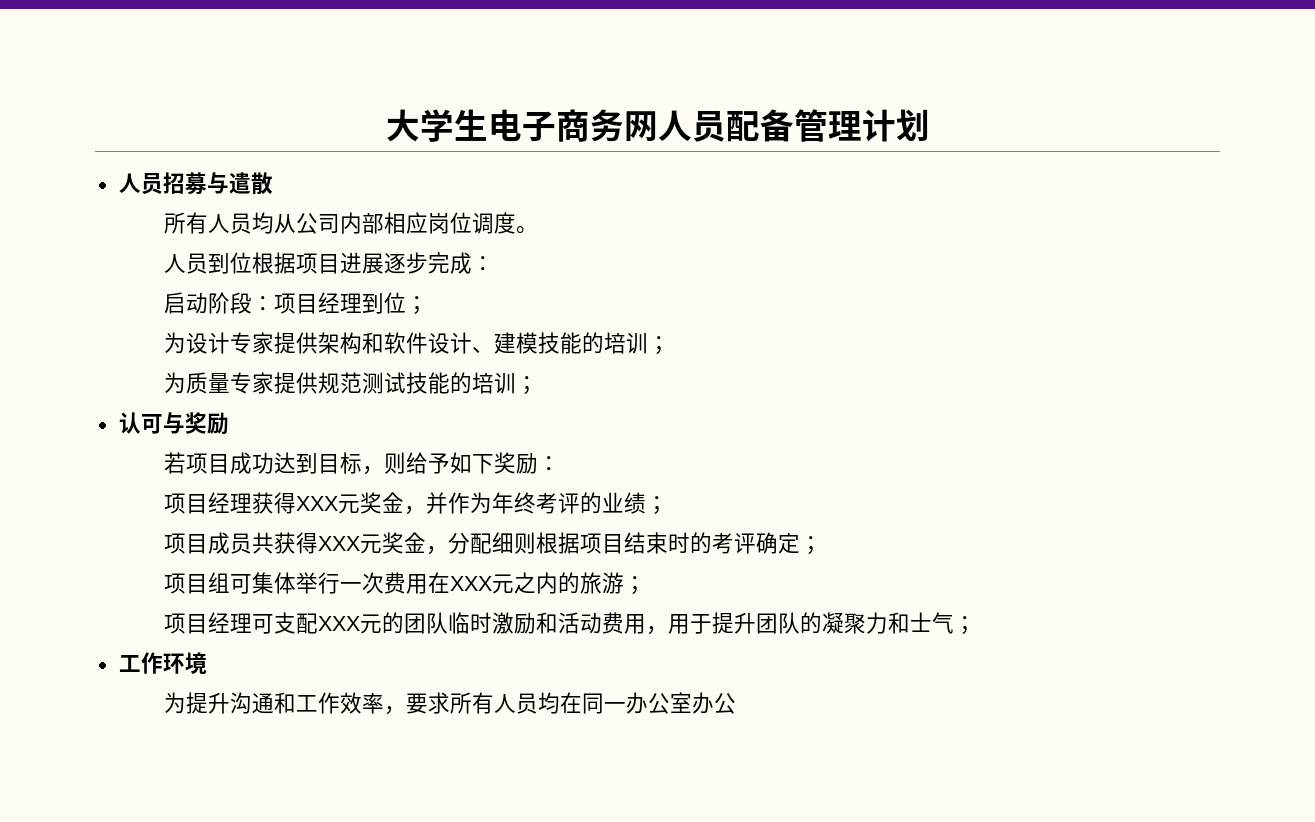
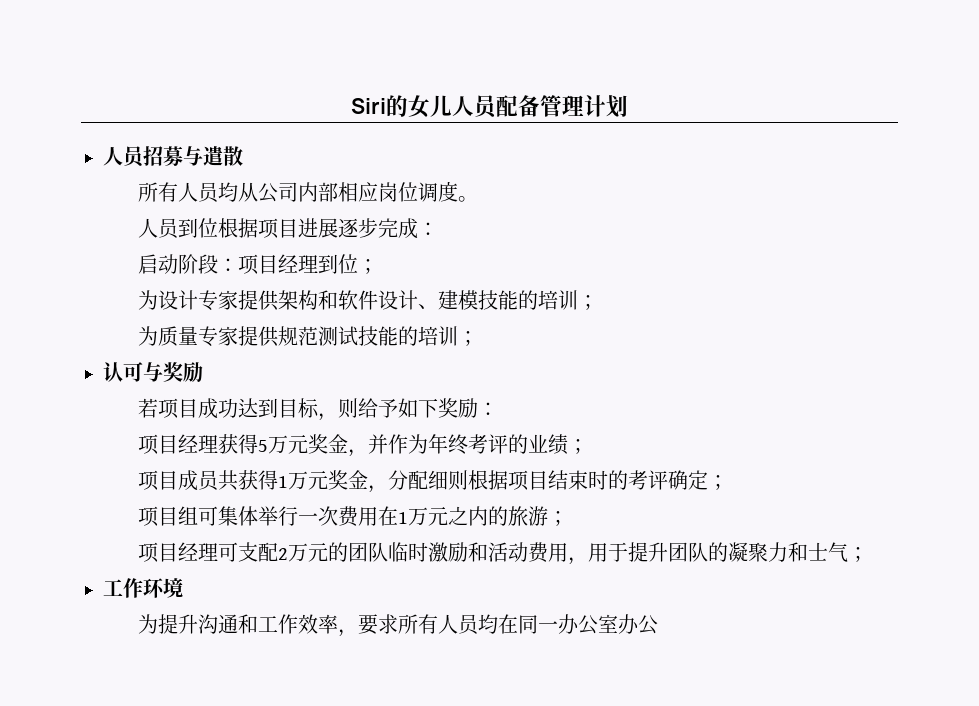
- 大学生电子商务网人员配备管理计划
+ Siri的女儿人员配备管理计划
- 项目经理获得XXX元奖金，并作为年终考评的业绩；
+ 项目经理获得5万元奖金，并作为年终考评的业绩；
- 项目成员共获得XXX元奖金，分配细则根据项目结束时的考评确定；
+ 项目成员共获得1万元奖金，分配细则根据项目结束时的考评确定；
- 项目组可集体举行一次费用在XXX元之内的旅游；
+ 项目组可集体举行一次费用在1万元之内的旅游；
- 项目经理可支配XXX元的团队临时激励和活动费用，用于提升团队的凝聚力和士气；
+ 项目经理可支配2万元的团队临时激励和活动费用，用于提升团队的凝聚力和士气；

